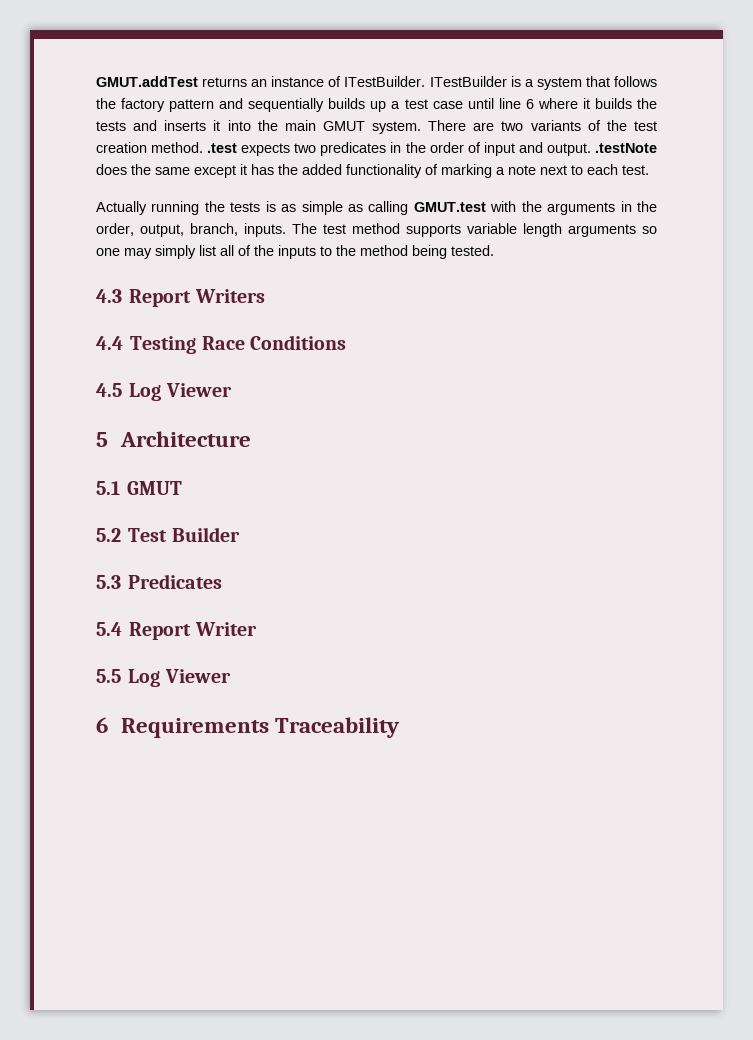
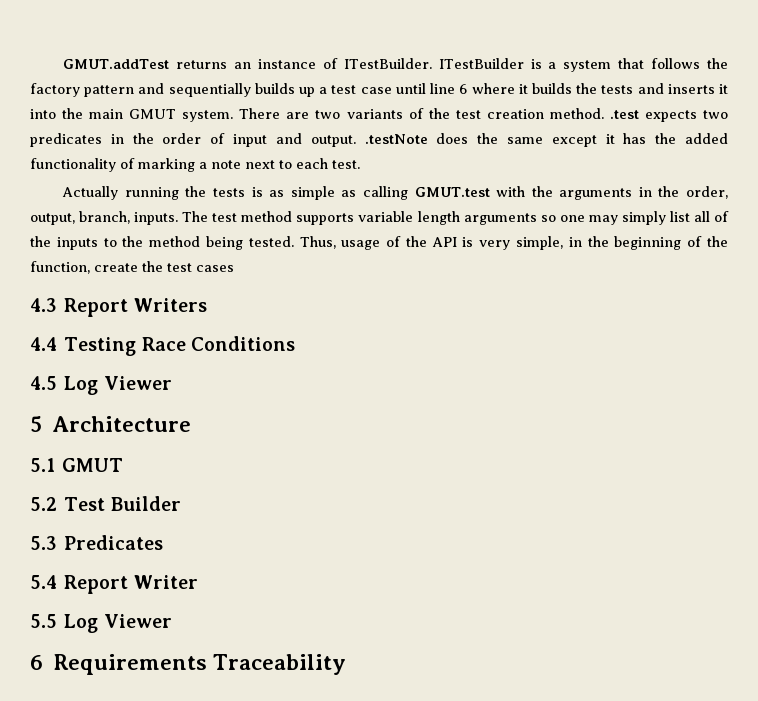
+ Thus, usage of the API is very simple, in the beginning of the function, create the test cases

